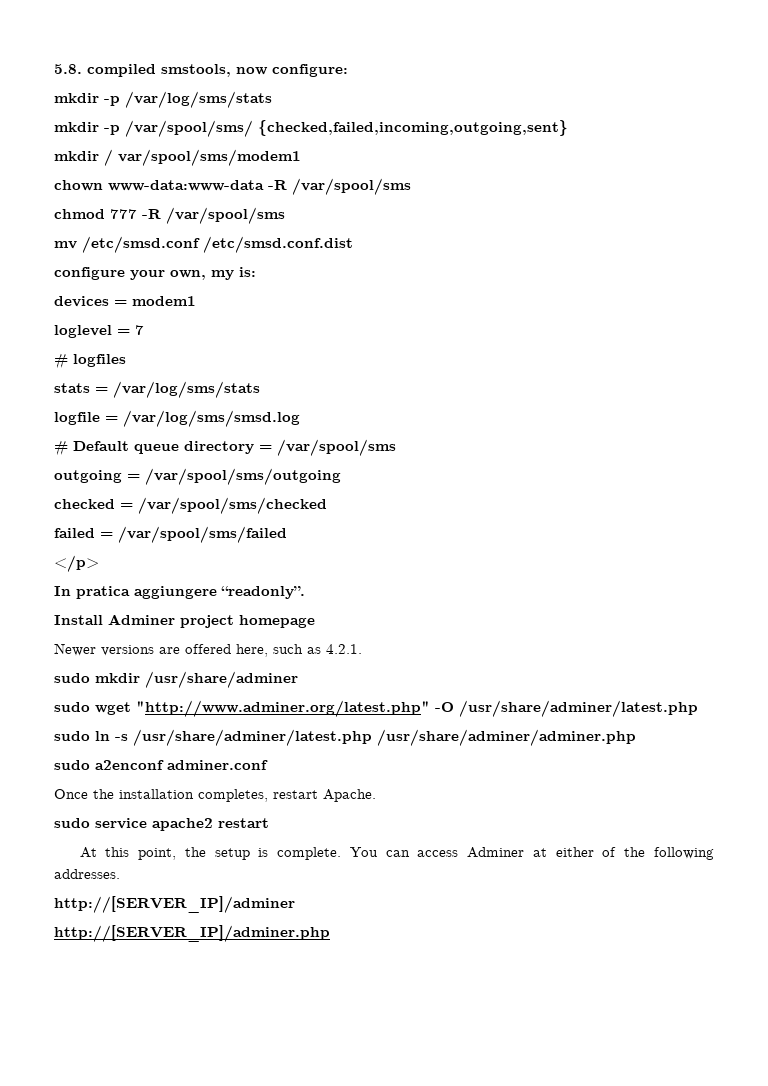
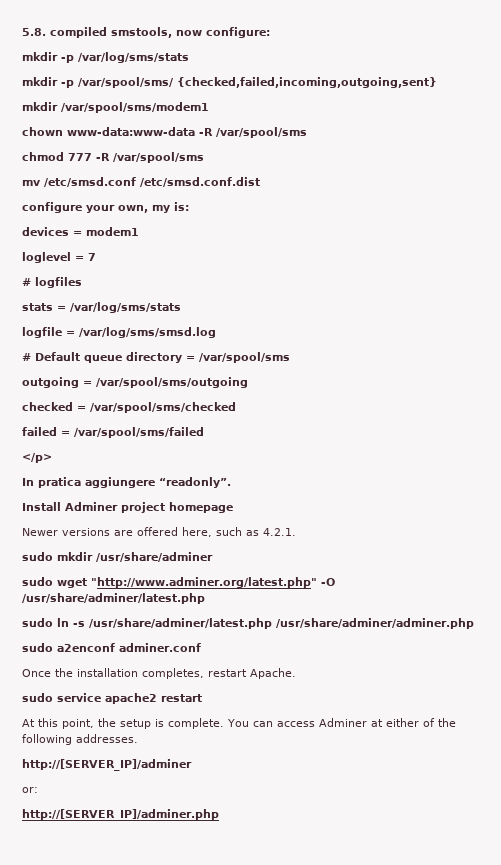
- mkdir / var/spool/sms/modem1
+ mkdir /var/spool/sms/modem1
+ or:

